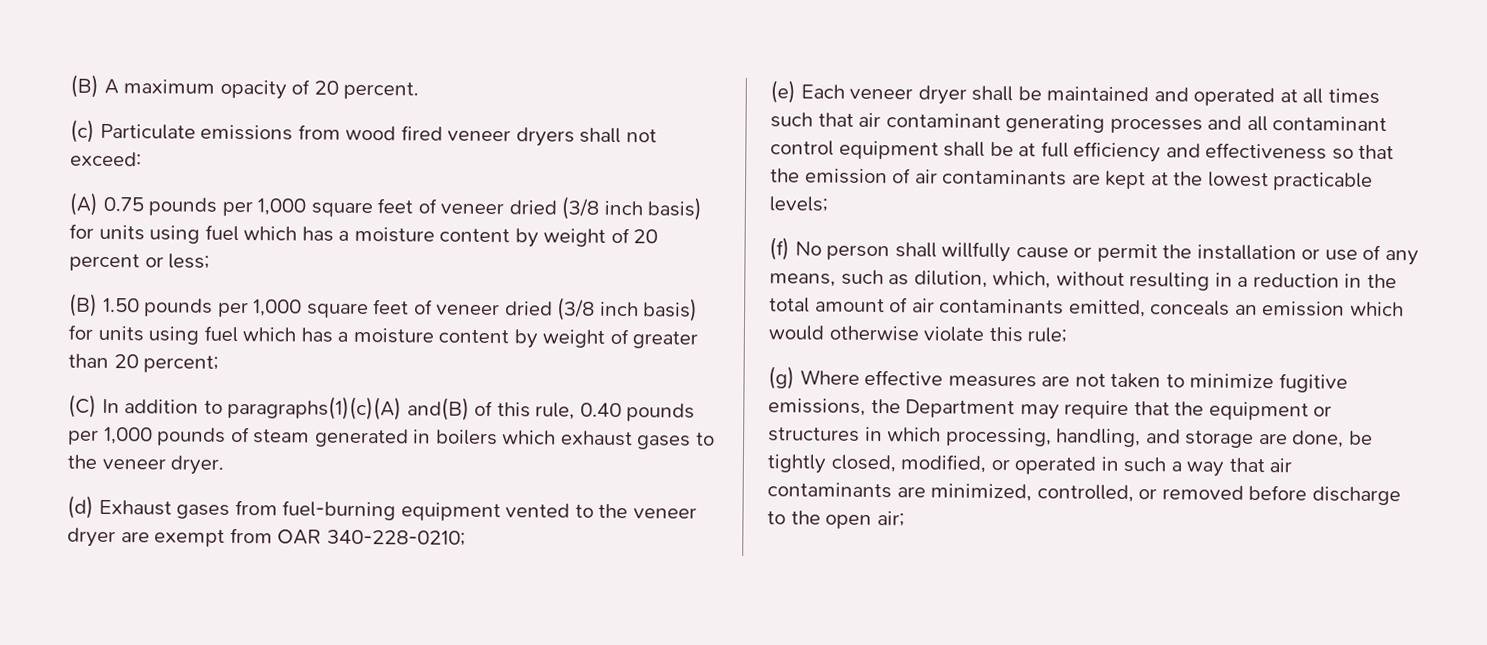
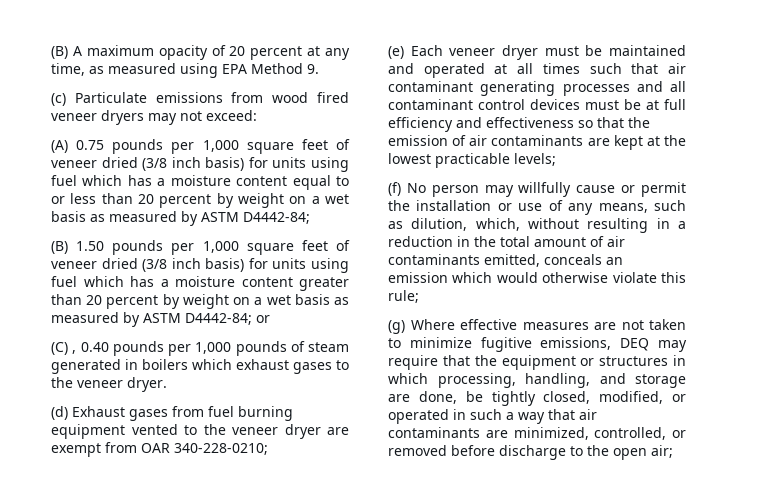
- (B) A maximum opacity of 20 percent.
+ (B) A maximum opacity of 20 percent at any time, as measured using EPA Method 9.
- (c) Particulate emissions from wood fired veneer dryers shall not exceed:
+ (c) Particulate emissions from wood fired veneer dryers may not exceed:
- (A) 0.75 pounds per 1,000 square feet of veneer dried (3/8 inch basis) for units using fuel which has a moisture content by weight of 20 percent or less;
+ (A) 0.75 pounds per 1,000 square feet of veneer dried (3/8 inch basis) for units using fuel which has a moisture content equal to or less than 20 percent by weight on a wet basis as measured by ASTM D4442-84;
- (B) 1.50 pounds per 1,000 square feet of veneer dried (3/8 inch basis) for units using fuel which has a moisture content by weight of greater than 20 percent;
- (C) In addition to paragraphs(1)(c)(A) and(B) of this rule, 0.40 pounds per 1,000 pounds of steam generated in boilers which exhaust gases to the veneer dryer.
+ (B) 1.50 pounds per 1,000 square feet of veneer dried (3/8 inch basis) for units using fuel which has a moisture content greater than 20 percent by weight on a wet basis as measured by ASTM D4442-84; or
+ (C) , 0.40 pounds per 1,000 pounds of steam generated in boilers which exhaust gases to the veneer dryer.
- (d) Exhaust gases from fuel-burning equipment vented to the veneer dryer are exempt from OAR 340-228-0210;
+ (d) Exhaust gases from fuel burning equipment vented to the veneer dryer are exempt from OAR 340-228-0210;
- (e) Each veneer dryer shall be maintained and operated at all times such that air contaminant generating processes and all contaminant control equipment shall be at full efficiency and effectiveness so that the emission of air contaminants are kept at the lowest practicable levels;
+ (e) Each veneer dryer must be maintained and operated at all times such that air contaminant generating processes and all contaminant control devices must be at full efficiency and effectiveness so that the emission of air contaminants are kept at the lowest practicable levels;
- (f) No person shall willfully cause or permit the installation or use of any means, such as dilution, which, without resulting in a reduction in the total amount of air contaminants emitted, conceals an emission which would otherwise violate this rule;
+ (f) No person may willfully cause or permit the installation or use of any means, such as dilution, which, without resulting in a reduction in the total amount of air contaminants emitted, conceals an emission which would otherwise violate this rule;
- (g) Where effective measures are not taken to minimize fugitive emissions, the Department may require that the equipment or structures in which processing, handling, and storage are done, be tightly closed, modified, or operated in such a way that air contaminants are minimized, controlled, or removed before discharge to the open air;
+ (g) Where effective measures are not taken to minimize fugitive emissions, DEQ may require that the equipment or structures in which processing, handling, and storage are done, be tightly closed, modified, or operated in such a way that air contaminants are minimized, controlled, or removed before discharge to the open air;

